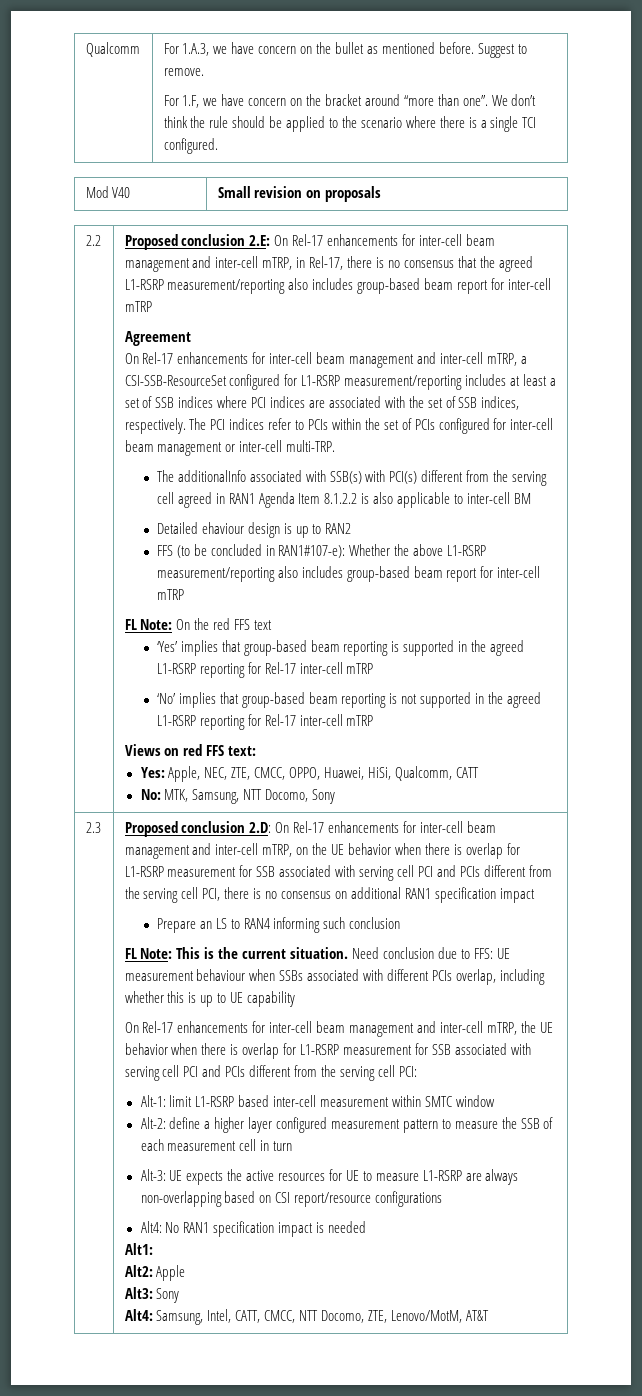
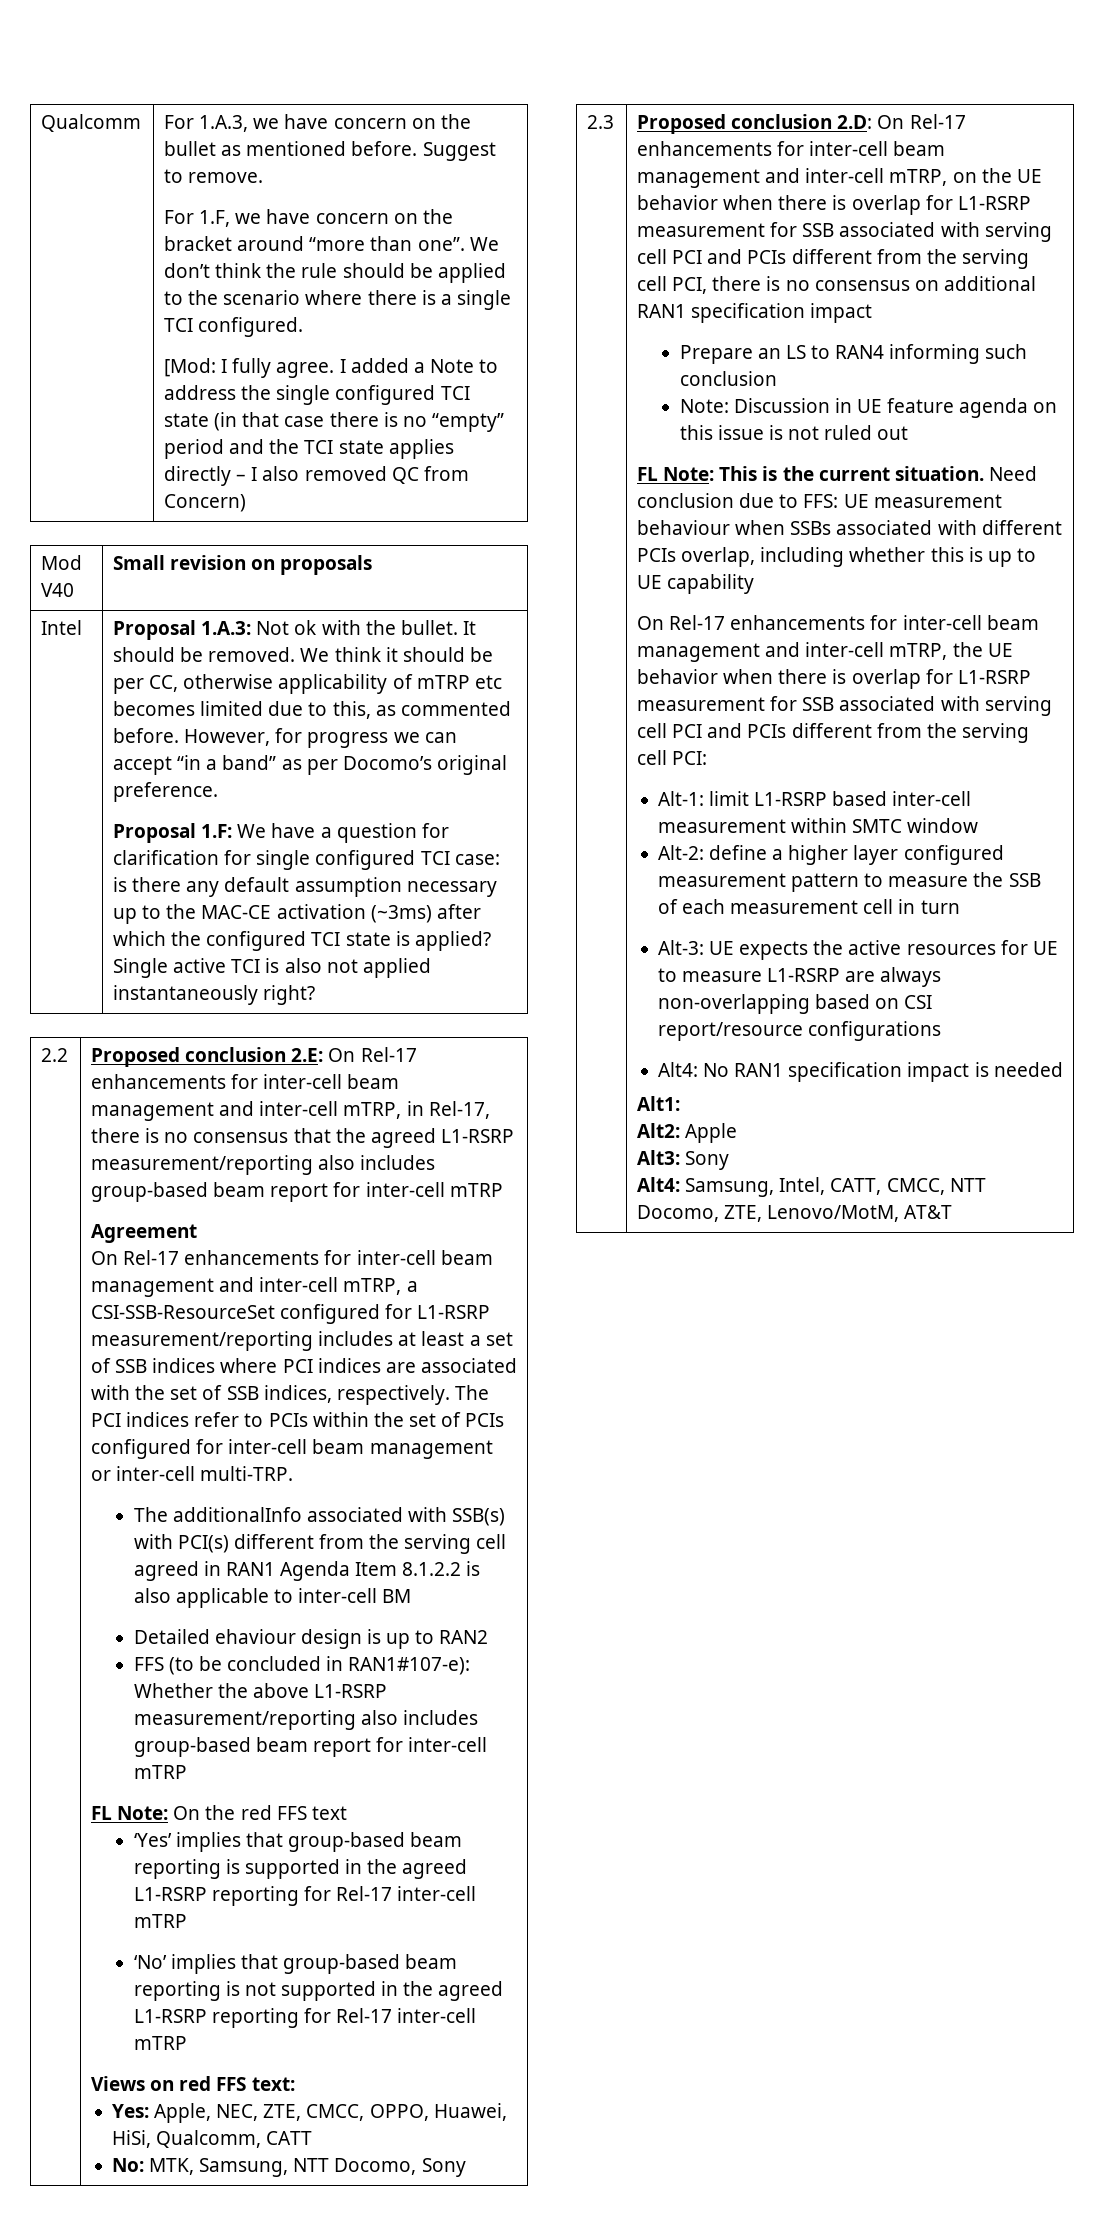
+ [Mod: I fully agree. I added a Note to address the single configured TCI state (in that case there is no “empty” period and the TCI state applies directly – I also removed QC from Concern)
+ Intel | Proposal 1.A.3: Not ok with the bullet. It should be removed. We think it should be per CC, otherwise applicability of mTRP etc becomes limited due to this, as commented before. However, for progress we can accept “in a band” as per Docomo’s original preference.
+ Proposal 1.F: We have a question for clarification for single configured TCI case: is there any default assumption necessary up to the MAC-CE activation (~3ms) after which the configured TCI state is applied? Single active TCI is also not applied instantaneously right?
+ Note: Discussion in UE feature agenda on this issue is not ruled out

